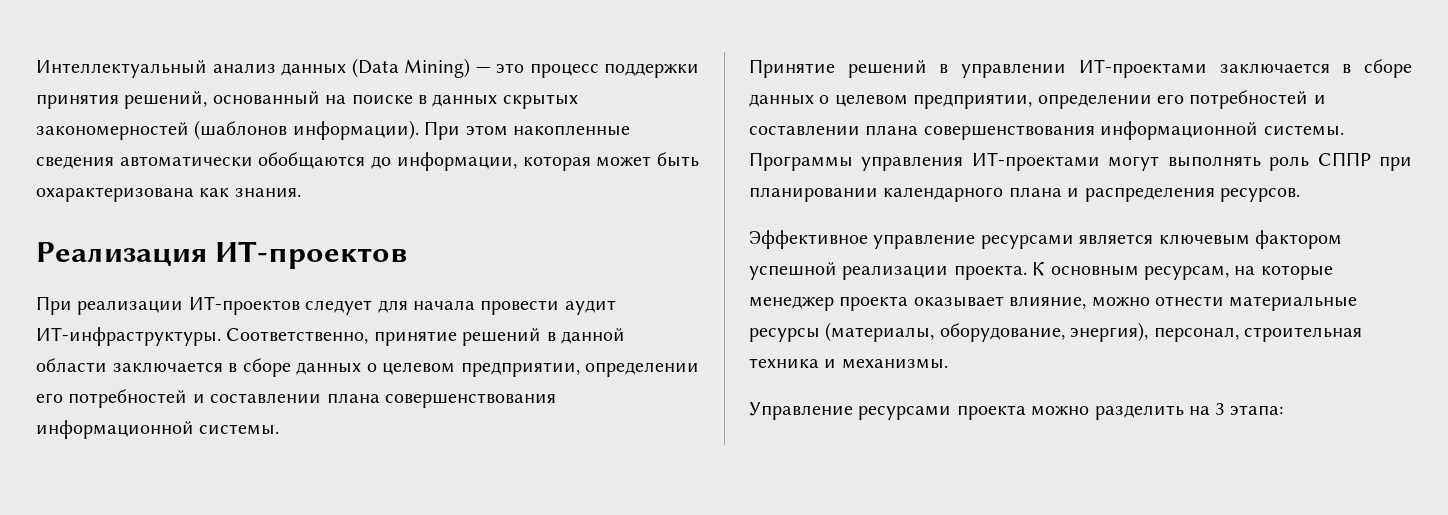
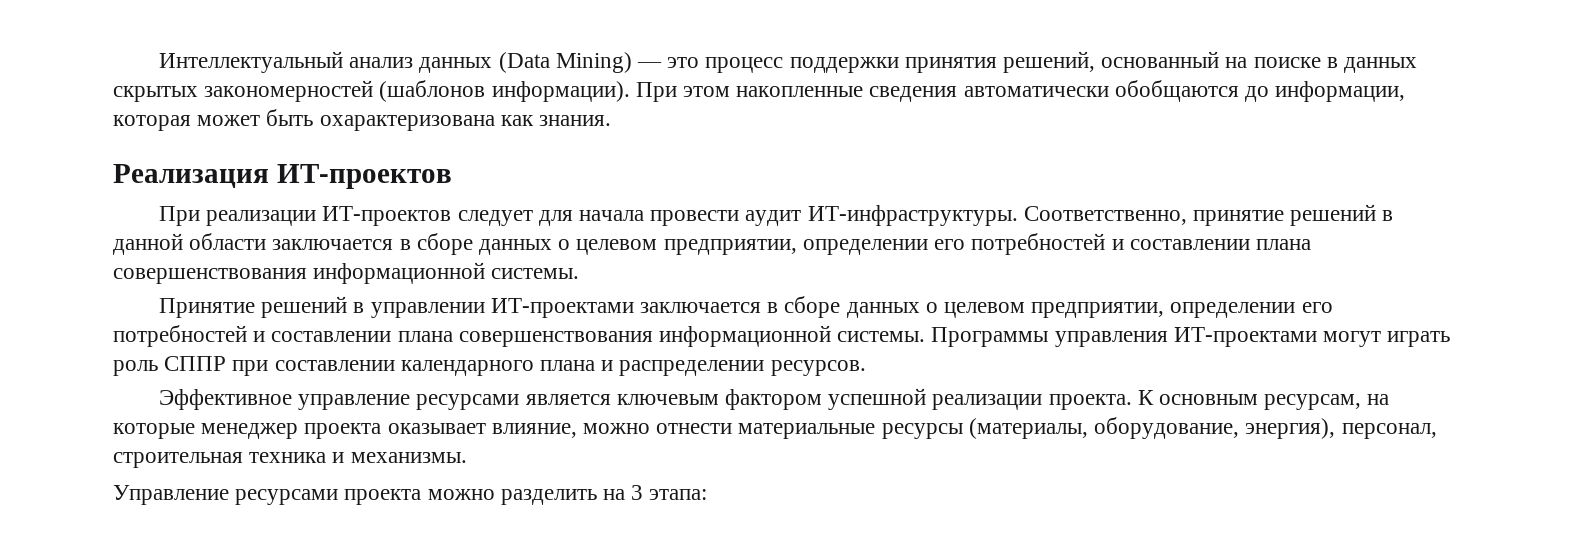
- Программы управления ИТ-проектами могут выполнять роль СППР при планировании календарного плана и распределения ресурсов.
+ Программы управления ИТ-проектами могут играть роль СППР при составлении календарного плана и распределении ресурсов.

